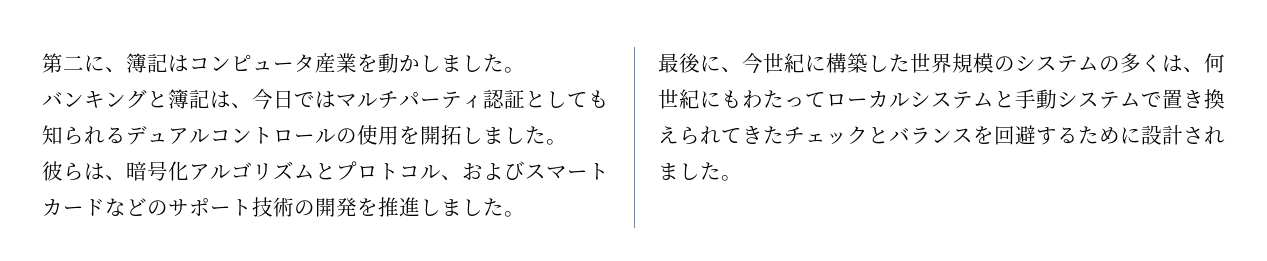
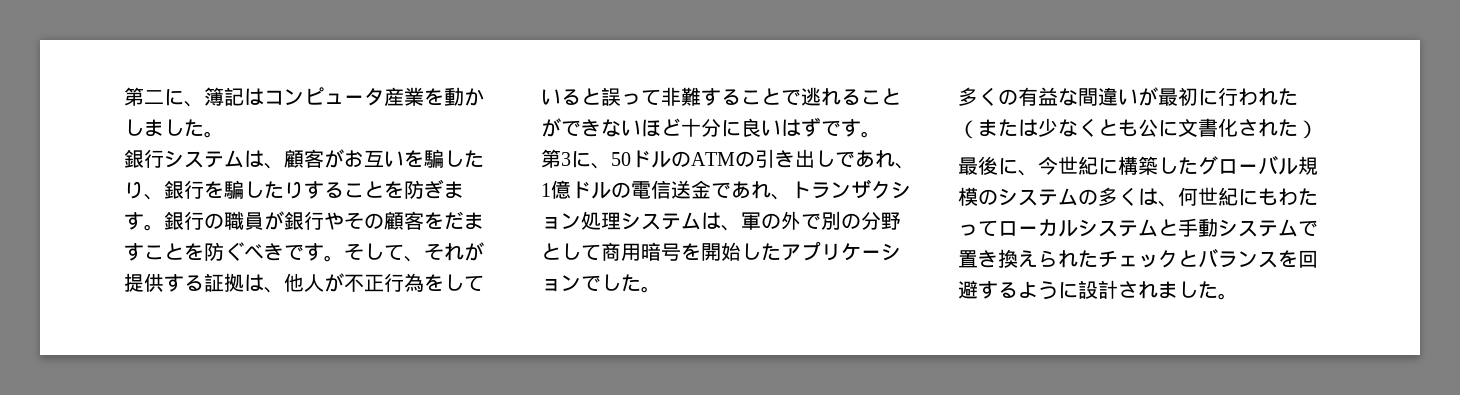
- バンキングと簿記は、今日ではマルチパーティ認証としても知られるデュアルコントロールの使用を開拓しました。
- 彼らは、暗号化アルゴリズムとプロトコル、およびスマートカードなどのサポート技術の開発を推進しました。
+ 銀行システムは、顧客がお互いを騙したり、銀行を騙したりすることを防ぎます。銀行の職員が銀行やその顧客をだますことを防ぐべきです。そして、それが提供する証拠は、他人が不正行為をしていると誤って非難することで逃れることができないほど十分に良いはずです。
+ 第3に、50ドルのATMの引き出しであれ、1億ドルの電信送金であれ、トランザクション処理システムは、軍の外で別の分野として商用暗号を開始したアプリケーションでした。
+ 多くの有益な間違いが最初に行われた（または少なくとも公に文書化された）
- 最後に、今世紀に構築した世界規模のシステムの多くは、何世紀にもわたってローカルシステムと手動システムで置き換えられてきたチェックとバランスを回避するために設計されました。
+ 最後に、今世紀に構築したグローバル規模のシステムの多くは、何世紀にもわたってローカルシステムと手動システムで置き換えられたチェックとバランスを回避するように設計されました。

